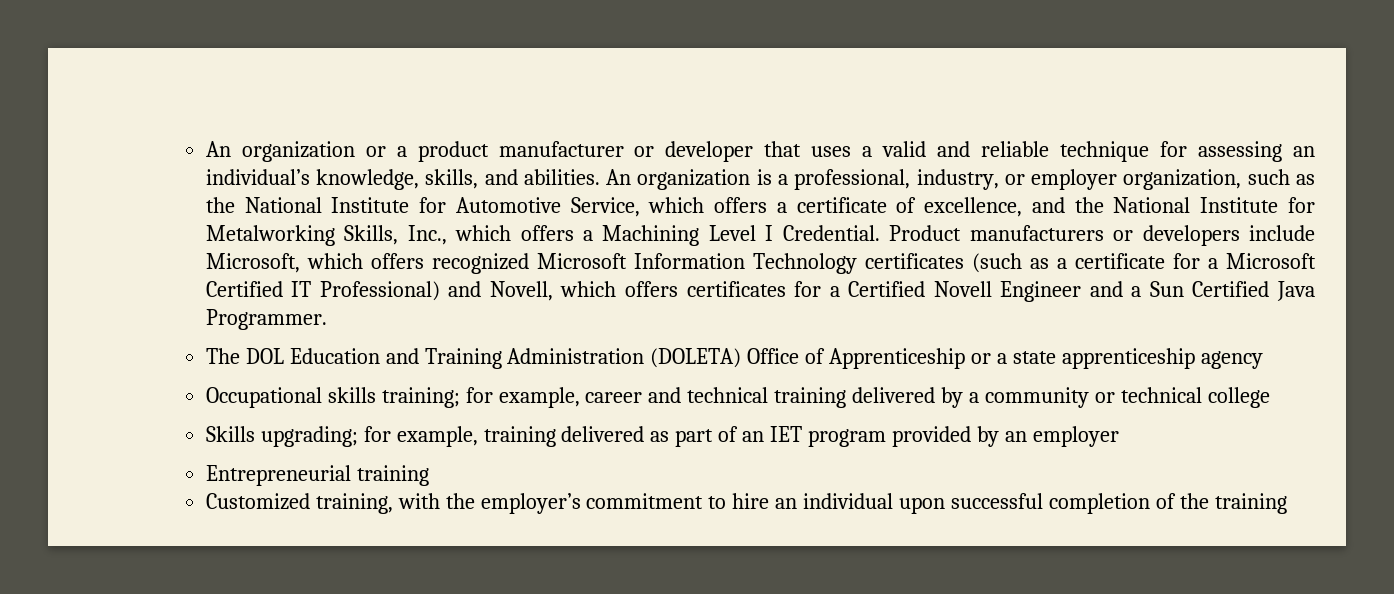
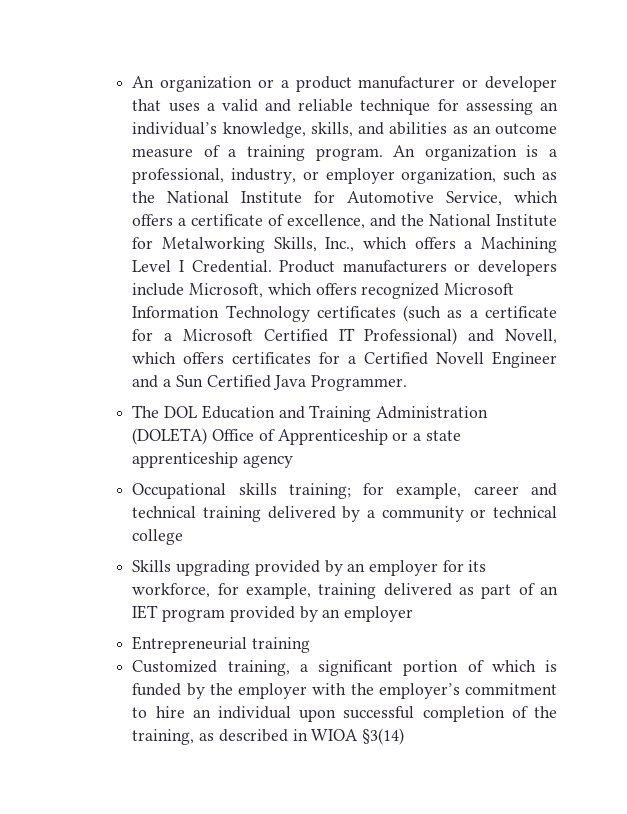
- An organization or a product manufacturer or developer that uses a valid and reliable technique for assessing an individual’s knowledge, skills, and abilities.
+ An organization or a product manufacturer or developer that uses a valid and reliable technique for assessing an individual’s knowledge, skills, and abilities as an outcome measure of a training program.
- Skills upgrading; for example, training delivered as part of an IET program provided by an employer
+ Skills upgrading provided by an employer for its workforce, for example, training delivered as part of an IET program provided by an employer
- Customized training, with the employer’s commitment to hire an individual upon successful completion of the training
+ Customized training, a significant portion of which is funded by the employer with the employer’s commitment to hire an individual upon successful completion of the training, as described in WIOA §3(14)

